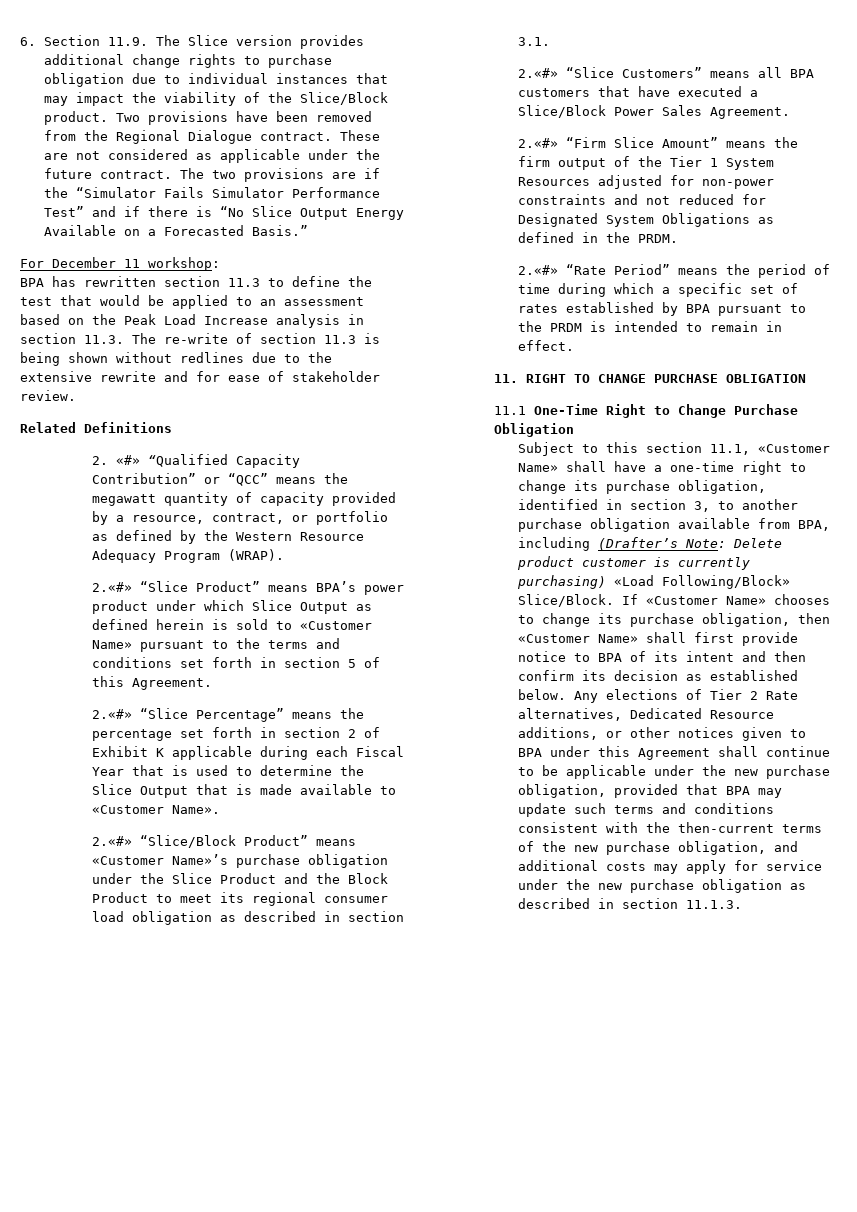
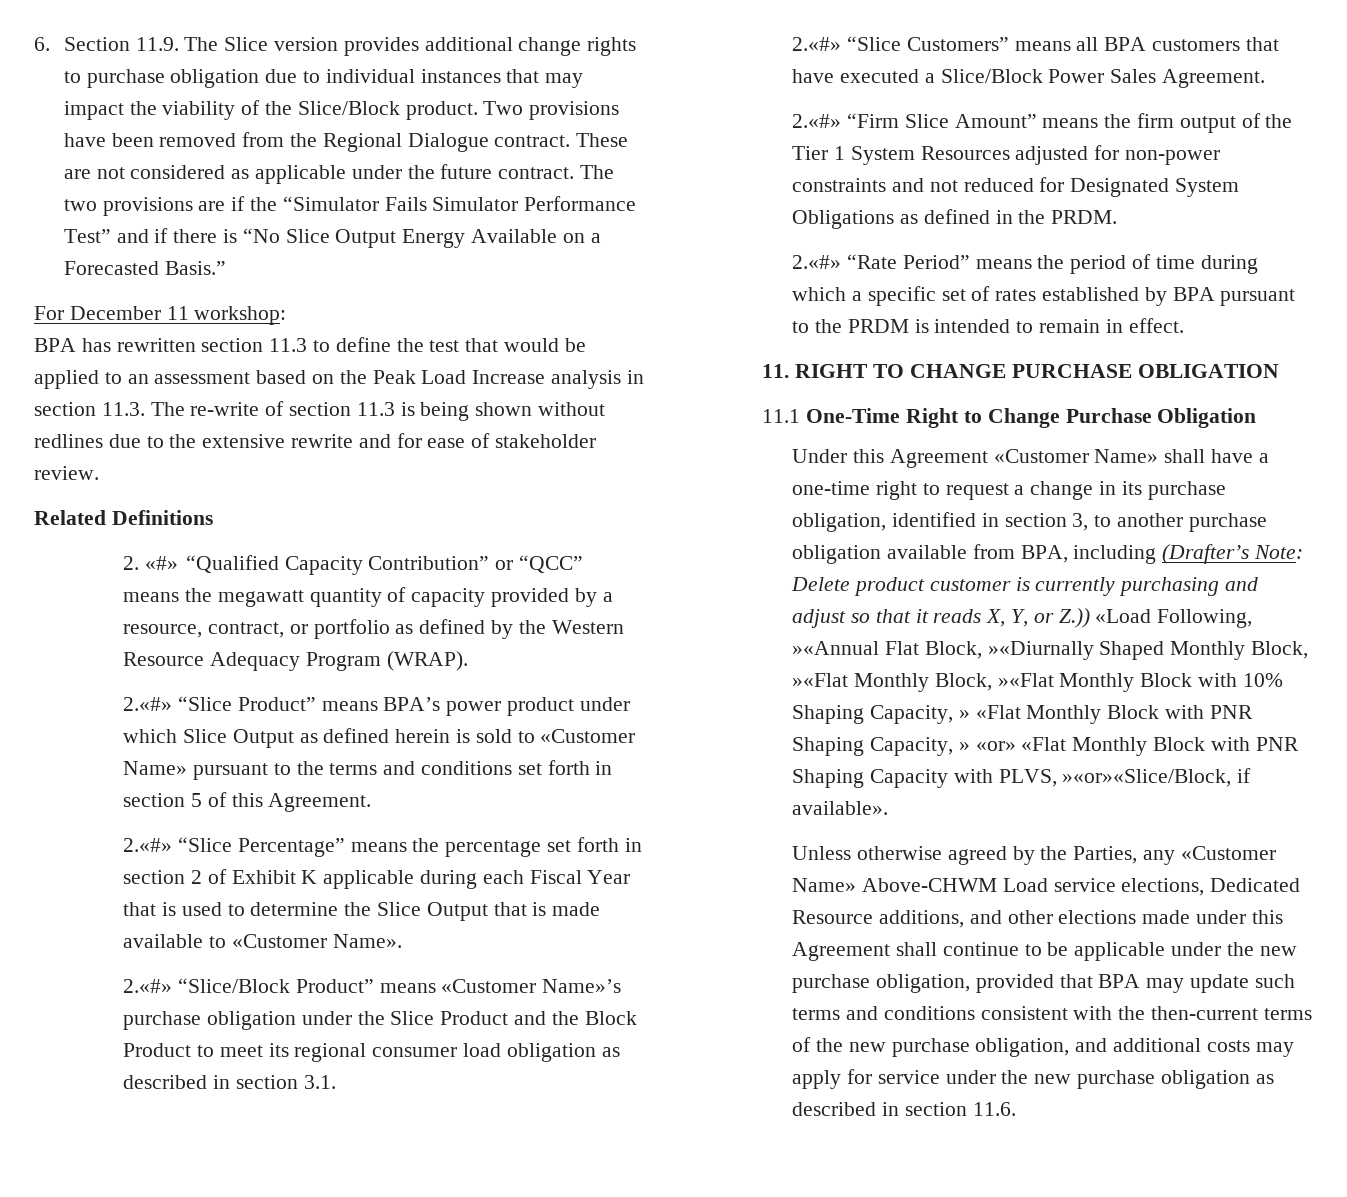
- Subject to this section 11.1, «Customer Name» shall have a one-time right to change its purchase obligation, identified in section 3, to another purchase obligation available from BPA, including (Drafter’s Note:
+ Under this Agreement «Customer Name» shall have a one-time right to request a change in its purchase obligation, identified in section 3, to another purchase obligation available from BPA, including (Drafter’s Note:
- Delete product customer is currently purchasing) «Load Following/Block» Slice/Block. If «Customer Name» chooses to change its purchase obligation, then «Customer Name» shall first provide notice to BPA of its intent and then confirm its decision as established below. Any elections of Tier 2 Rate alternatives, Dedicated Resource additions, or other notices given to BPA under this Agreement shall continue to be applicable under the new purchase obligation, provided that BPA may update such terms and conditions consistent with the then-current terms of the new purchase obligation, and additional costs may apply for service under the new purchase obligation as described in section 11.1.3.
+ Delete product customer is currently purchasing and adjust so that it reads X, Y, or Z.)) «Load Following, »«Annual Flat Block, »«Diurnally Shaped Monthly Block, »«Flat Monthly Block, »«Flat Monthly Block with 10% Shaping Capacity, » «Flat Monthly Block with PNR Shaping Capacity, » «or» «Flat Monthly Block with PNR Shaping Capacity with PLVS, »«or»«Slice/Block, if available».
+ Unless otherwise agreed by the Parties, any «Customer Name» Above-CHWM Load service elections, Dedicated Resource additions, and other elections made under this Agreement shall continue to be applicable under the new purchase obligation, provided that BPA may update such terms and conditions consistent with the then-current terms of the new purchase obligation, and additional costs may apply for service under the new purchase obligation as described in section 11.6.

